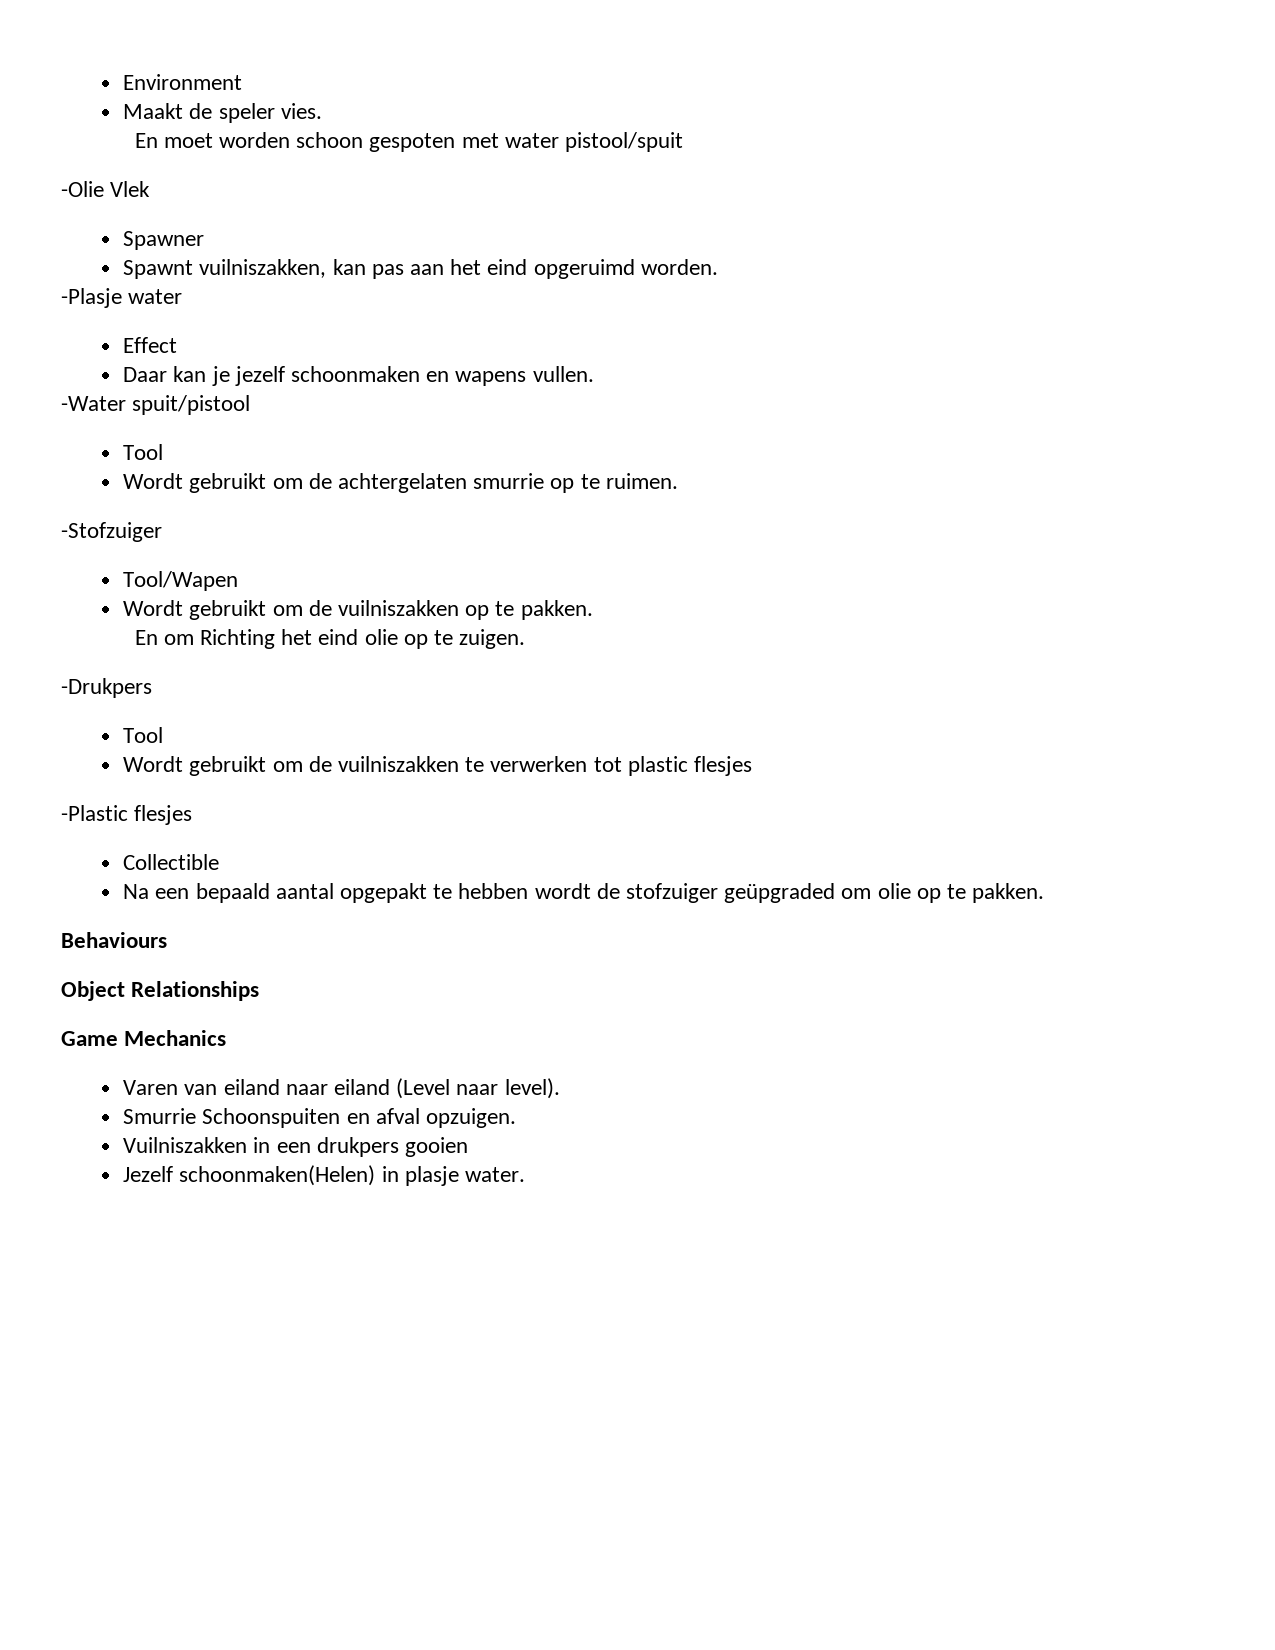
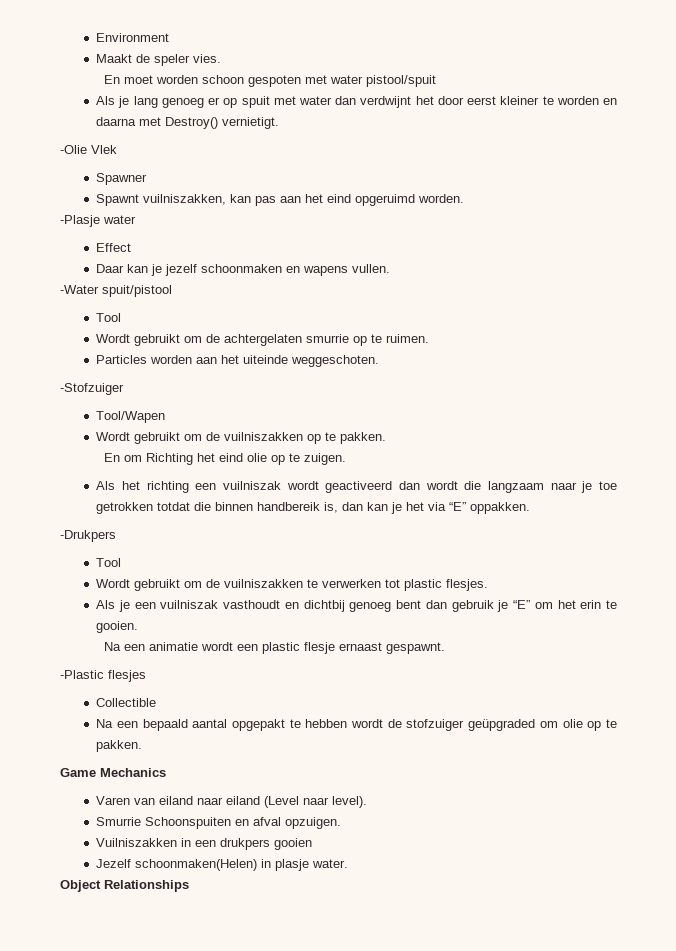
+ Als je lang genoeg er op spuit met water dan verdwijnt het door eerst kleiner te worden en daarna met Destroy() vernietigt.
+ Particles worden aan het uiteinde weggeschoten.
+ Als het richting een vuilniszak wordt geactiveerd dan wordt die langzaam naar je toe getrokken totdat die binnen handbereik is, dan kan je het via “E” oppakken.
- Wordt gebruikt om de vuilniszakken te verwerken tot plastic flesjes
+ Wordt gebruikt om de vuilniszakken te verwerken tot plastic flesjes.
+ Als je een vuilniszak vasthoudt en dichtbij genoeg bent dan gebruik je “E” om het erin te gooien.
+ Na een animatie wordt een plastic flesje ernaast gespawnt.
- Behaviours
- Object Relationships
+ Object Relationships

